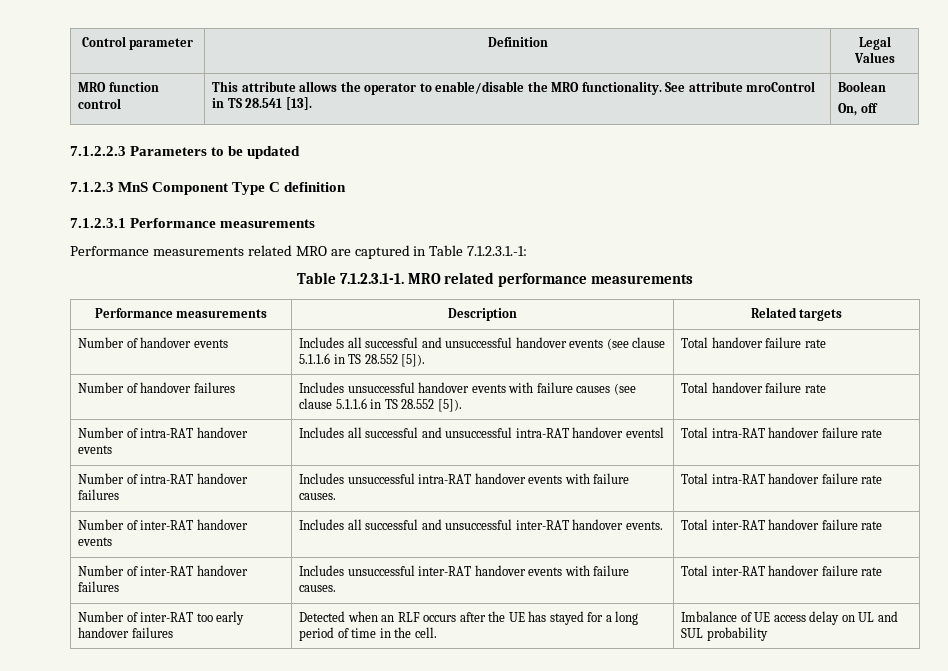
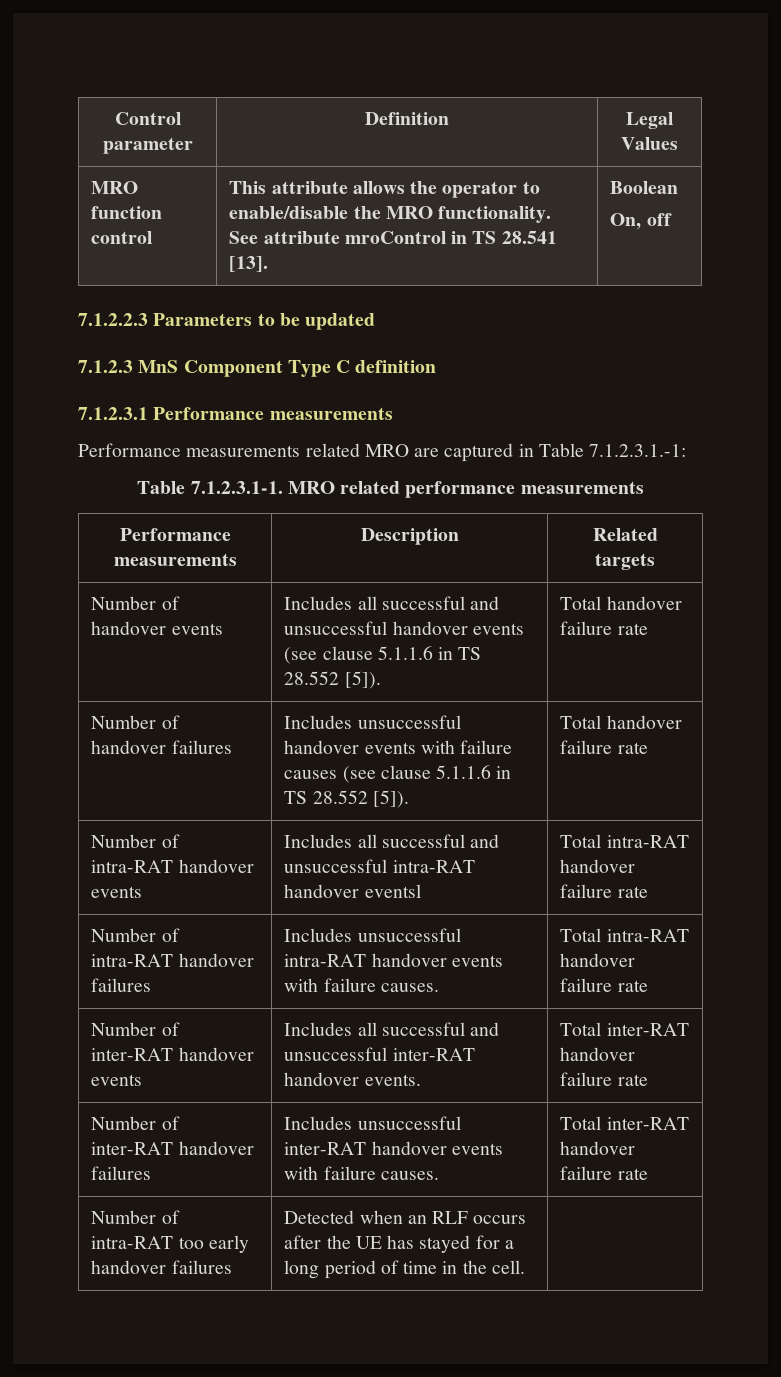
- Number of inter-RAT too early handover failures | Detected when an RLF occurs after the UE has stayed for a long period of time in the cell. | Imbalance of UE access delay on UL and SUL probability
+ Number of intra-RAT too early handover failures | Detected when an RLF occurs after the UE has stayed for a long period of time in the cell. |

